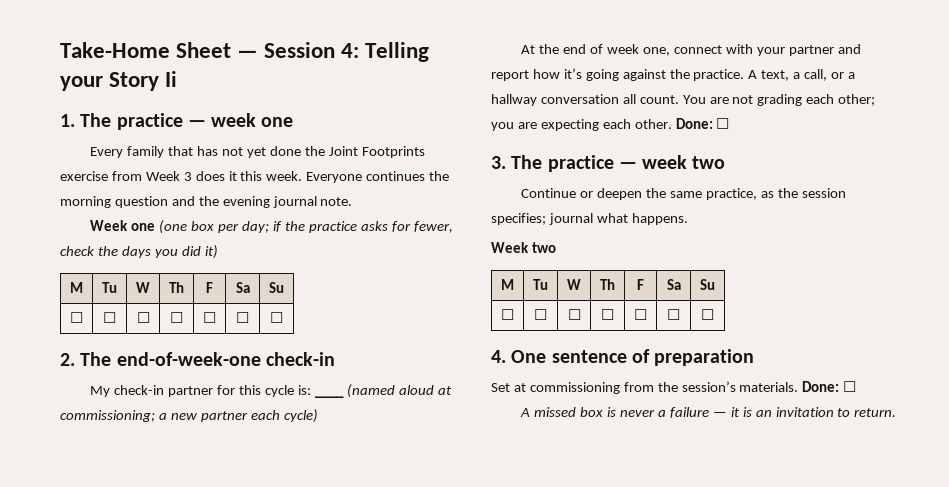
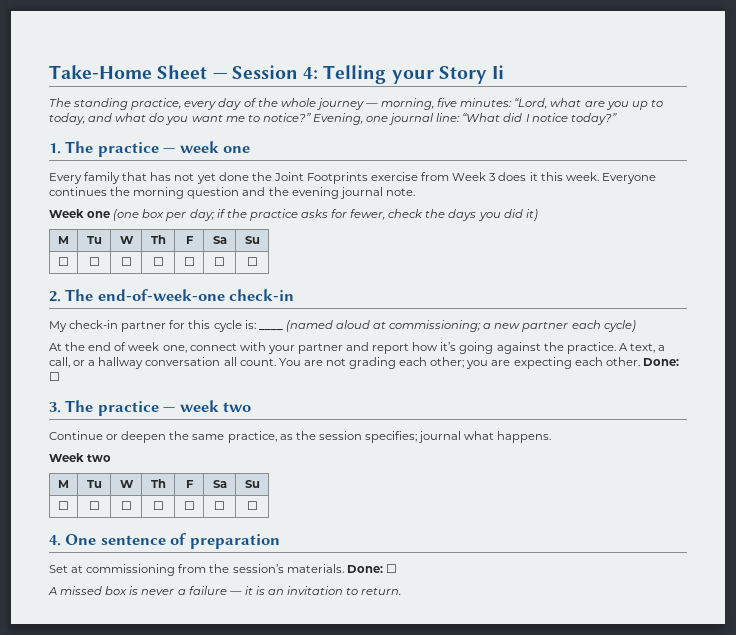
+ The standing practice, every day of the whole journey — morning, five minutes: “Lord, what are you up to today, and what do you want me to notice?” Evening, one journal line: “What did I notice today?”

